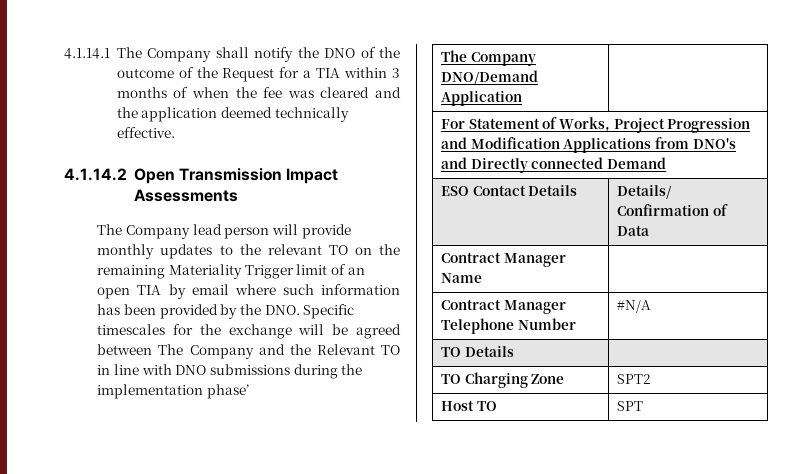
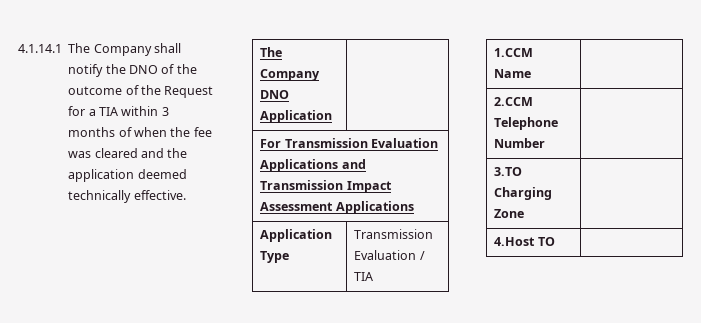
- 4.1.14.2 Open Transmission Impact Assessments
- The Company lead person will provide monthly updates to the relevant TO on the remaining Materiality Trigger limit of an open TIA by email where such information has been provided by the DNO. Specific timescales for the exchange will be agreed between The Company and the Relevant TO in line with DNO submissions during the implementation phase’
- The Company DNO/Demand Application |
+ The Company DNO Application |
- For Statement of Works, Project Progression and Modification Applications from DNO's and Directly connected Demand
- ESO Contact Details | Details/ Confirmation of Data
- Contract Manager Name |
+ For Transmission Evaluation Applications and Transmission Impact Assessment Applications
+ Application Type | Transmission Evaluation / TIA
+ 1.CCM Name |
- Contract Manager Telephone Number | #N/A
- TO Details |
- TO Charging Zone | SPT2
- Host TO | SPT
+ 2.CCM Telephone Number |
+ 3.TO Charging Zone |
+ 4.Host TO |

